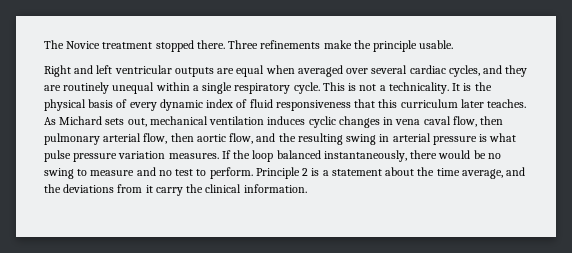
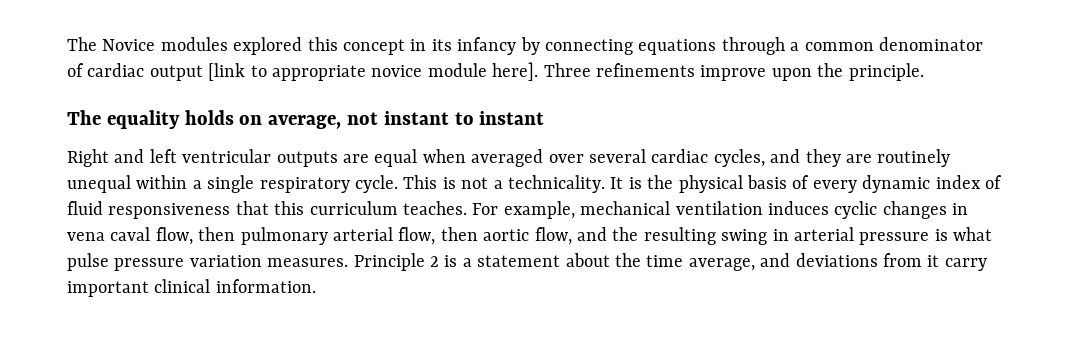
- The Novice treatment stopped there. Three refinements make the principle usable.
+ The Novice modules explored this concept in its infancy by connecting equations through a common denominator of cardiac output [link to appropriate novice module here]. Three refinements improve upon the principle.
+ The equality holds on average, not instant to instant
- It is the physical basis of every dynamic index of fluid responsiveness that this curriculum later teaches. As Michard sets out, mechanical ventilation induces cyclic changes in vena caval flow, then pulmonary arterial flow, then aortic flow, and the resulting swing in arterial pressure is what pulse pressure variation measures.
+ It is the physical basis of every dynamic index of fluid responsiveness that this curriculum teaches. For example, mechanical ventilation induces cyclic changes in vena caval flow, then pulmonary arterial flow, then aortic flow, and the resulting swing in arterial pressure is what pulse pressure variation measures.
- If the loop balanced instantaneously, there would be no swing to measure and no test to perform.
- Principle 2 is a statement about the time average, and the deviations from it carry the clinical information.
+ Principle 2 is a statement about the time average, and deviations from it carry important clinical information.

